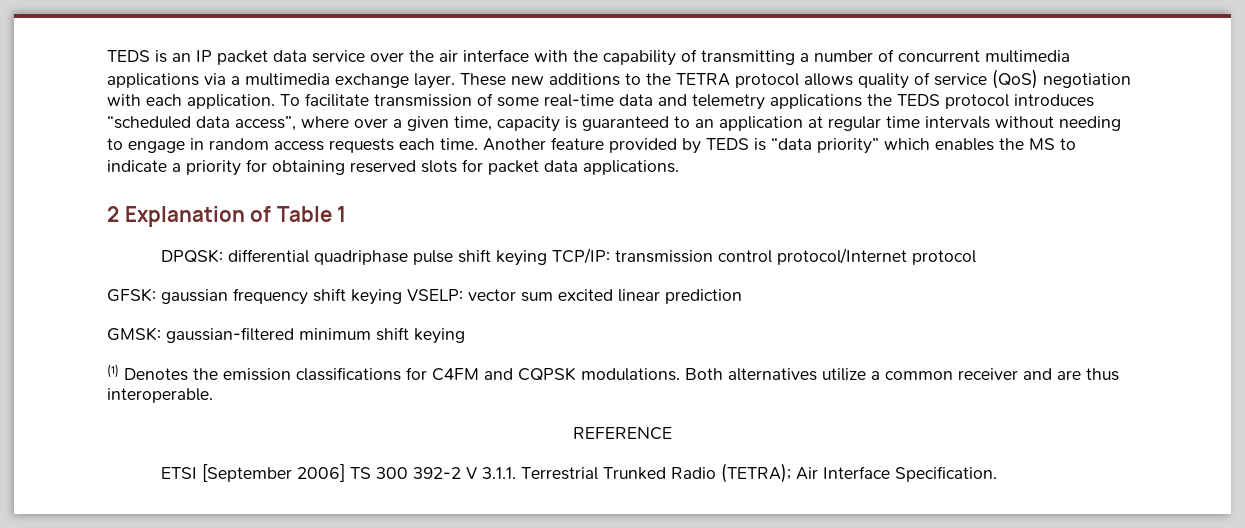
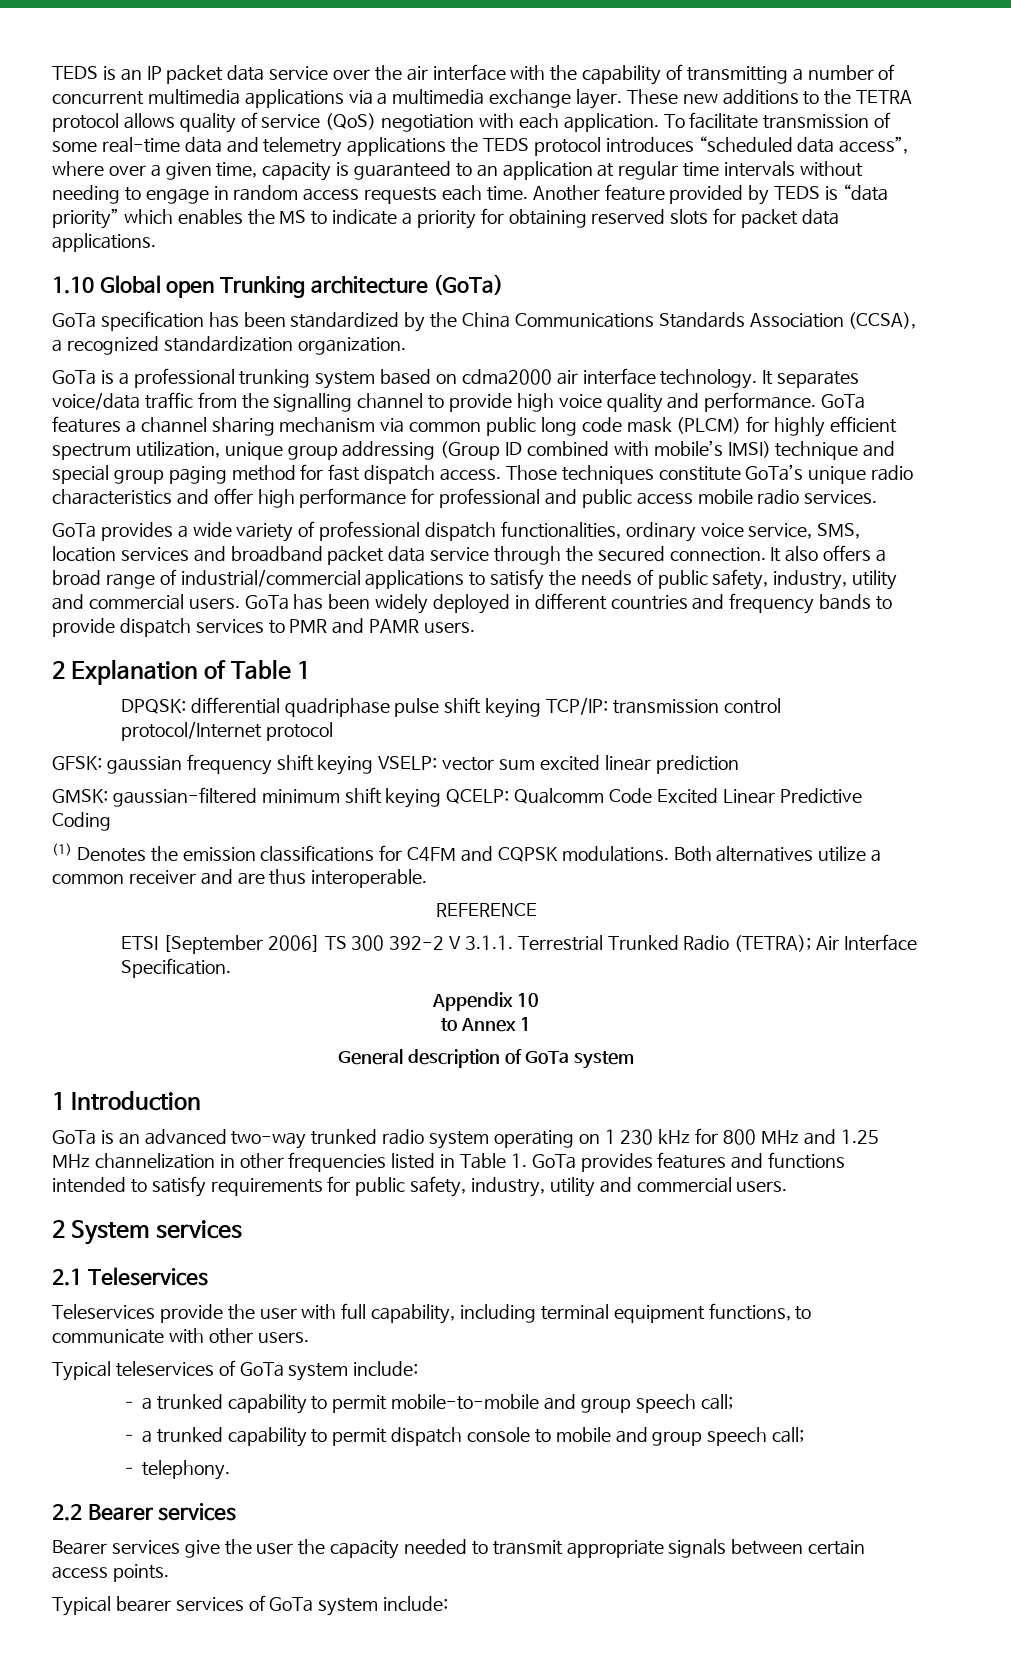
+ 1.10 Global open Trunking architecture (GoTa)
+ GoTa specification has been standardized by the China Communications Standards Association (CCSA), a recognized standardization organization.
+ GoTa is a professional trunking system based on cdma2000 air interface technology. It separates voice/data traffic from the signalling channel to provide high voice quality and performance. GoTa features a channel sharing mechanism via common public long code mask (PLCM) for highly efficient spectrum utilization, unique group addressing (Group ID combined with mobile’s IMSI) technique and special group paging method for fast dispatch access. Those techniques constitute GoTa’s unique radio characteristics and offer high performance for professional and public access mobile radio services.
+ GoTa provides a wide variety of professional dispatch functionalities, ordinary voice service, SMS, location services and broadband packet data service through the secured connection. It also offers a broad range of industrial/commercial applications to satisfy the needs of public safety, industry, utility and commercial users. GoTa has been widely deployed in different countries and frequency bands to provide dispatch services to PMR and PAMR users.
- GMSK: gaussian-filtered minimum shift keying
+ GMSK: gaussian-filtered minimum shift keying QCELP: Qualcomm Code Excited Linear Predictive Coding
+ Appendix 10
+ to Annex 1
+ General description of GoTa system
+ 1 Introduction
+ GoTa is an advanced two-way trunked radio system operating on 1 230 kHz for 800 MHz and 1.25 MHz channelization in other frequencies listed in Table 1. GoTa provides features and functions intended to satisfy requirements for public safety, industry, utility and commercial users.
+ 2 System services
+ 2.1 Teleservices
+ Teleservices provide the user with full capability, including terminal equipment functions, to communicate with other users.
+ Typical teleservices of GoTa system include:
+ – a trunked capability to permit mobile-to-mobile and group speech call;
+ – a trunked capability to permit dispatch console to mobile and group speech call;
+ – telephony.
+ 2.2 Bearer services
+ Bearer services give the user the capacity needed to transmit appropriate signals between certain access points.
+ Typical bearer services of GoTa system include:

